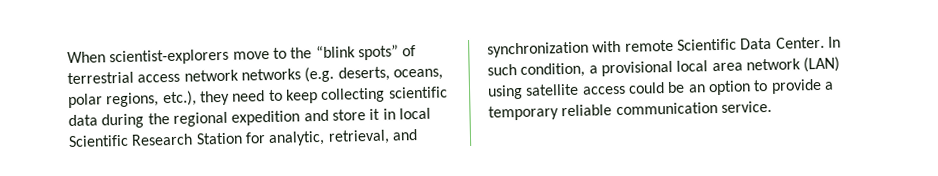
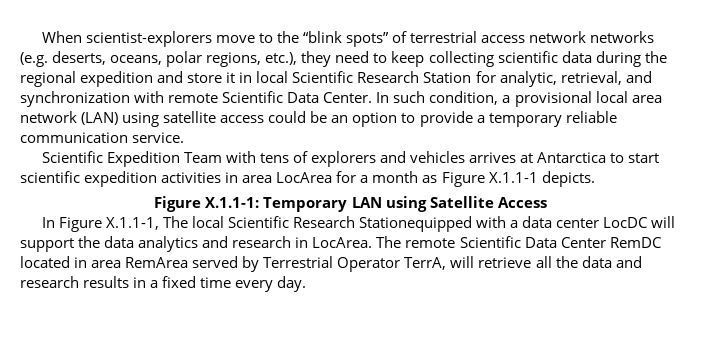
+ Scientific Expedition Team with tens of explorers and vehicles arrives at Antarctica to start scientific expedition activities in area LocArea for a month as Figure X.1.1-1 depicts.
+ Figure X.1.1-1: Temporary LAN using Satellite Access
+ In Figure X.1.1-1, The local Scientific Research Stationequipped with a data center LocDC will support the data analytics and research in LocArea. The remote Scientific Data Center RemDC located in area RemArea served by Terrestrial Operator TerrA, will retrieve all the data and research results in a fixed time every day.

